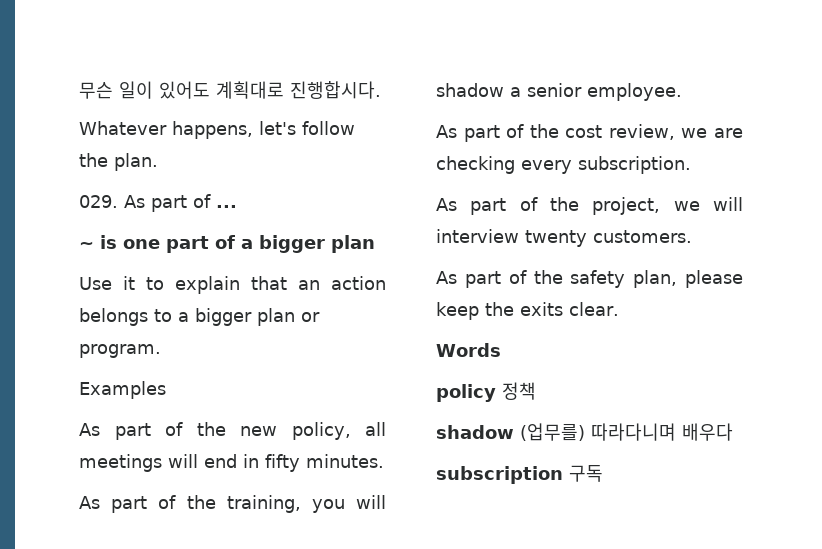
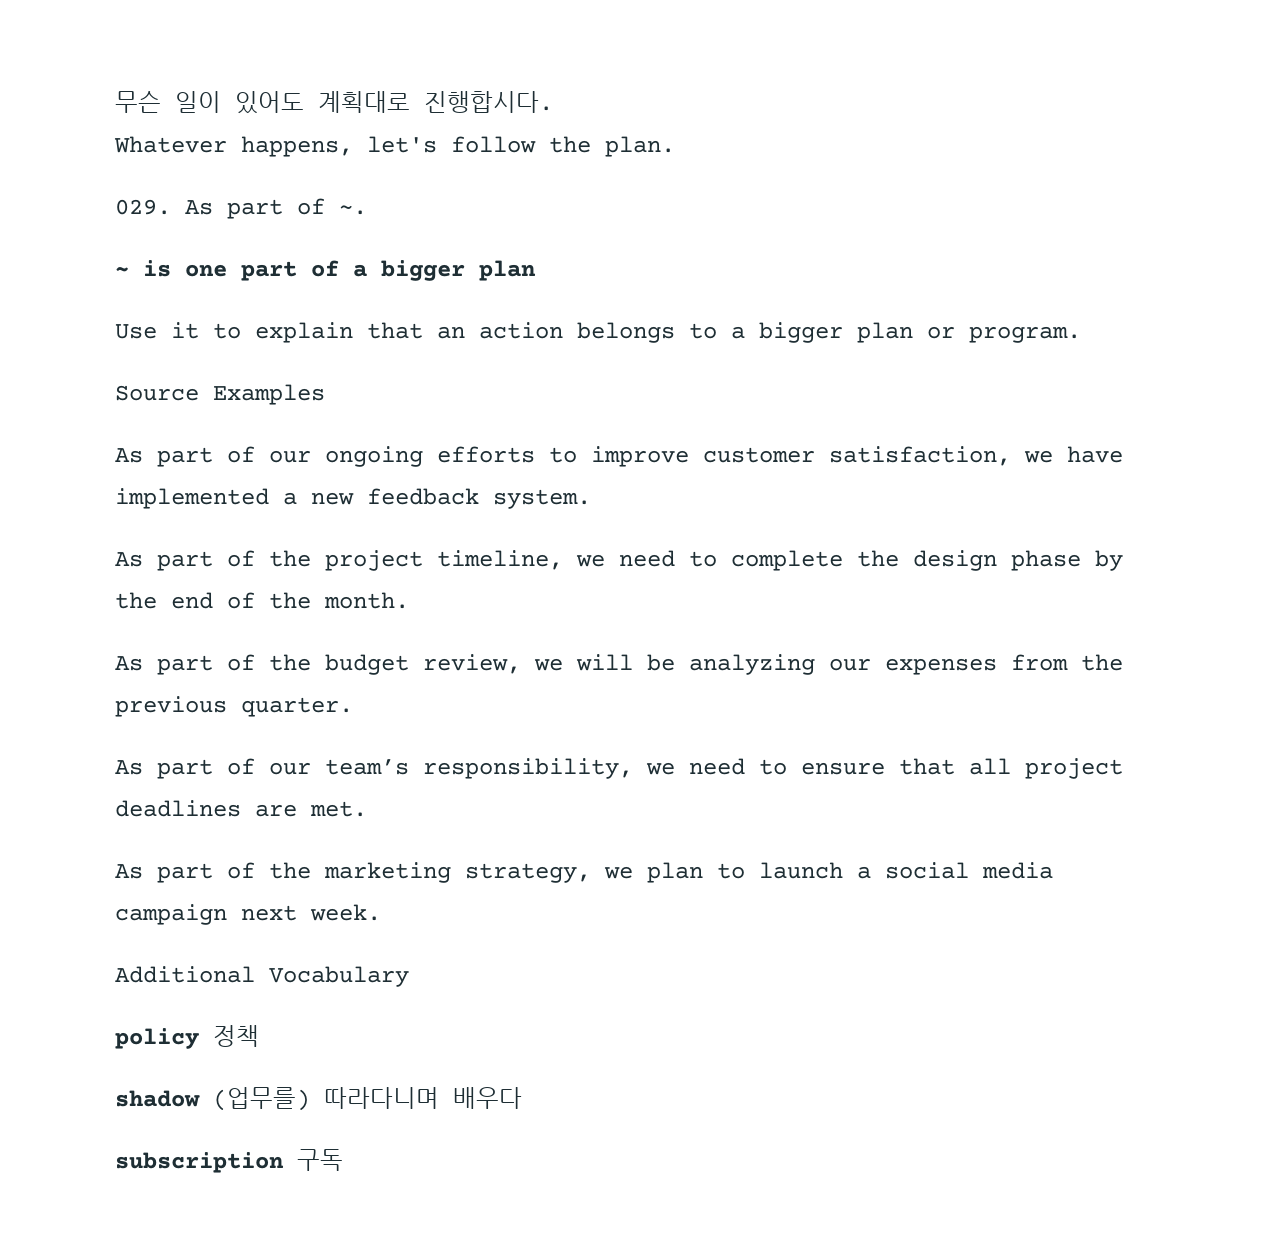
- 029. As part of ...
+ 029. As part of ~.
- Examples
+ Source Examples
- As part of the new policy, all meetings will end in fifty minutes.
- As part of the training, you will shadow a senior employee.
- As part of the cost review, we are checking every subscription.
- As part of the project, we will interview twenty customers.
- As part of the safety plan, please keep the exits clear.
- Words
+ As part of our ongoing efforts to improve customer satisfaction, we have implemented a new feedback system.
+ As part of the project timeline, we need to complete the design phase by the end of the month.
+ As part of the budget review, we will be analyzing our expenses from the previous quarter.
+ As part of our team’s responsibility, we need to ensure that all project deadlines are met.
+ As part of the marketing strategy, we plan to launch a social media campaign next week.
+ Additional Vocabulary

